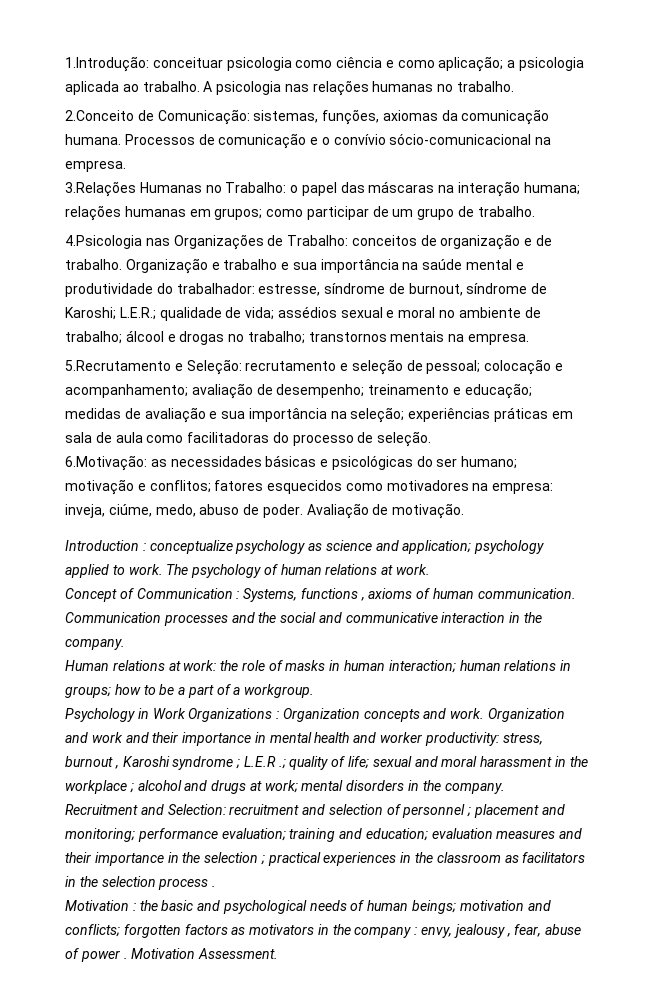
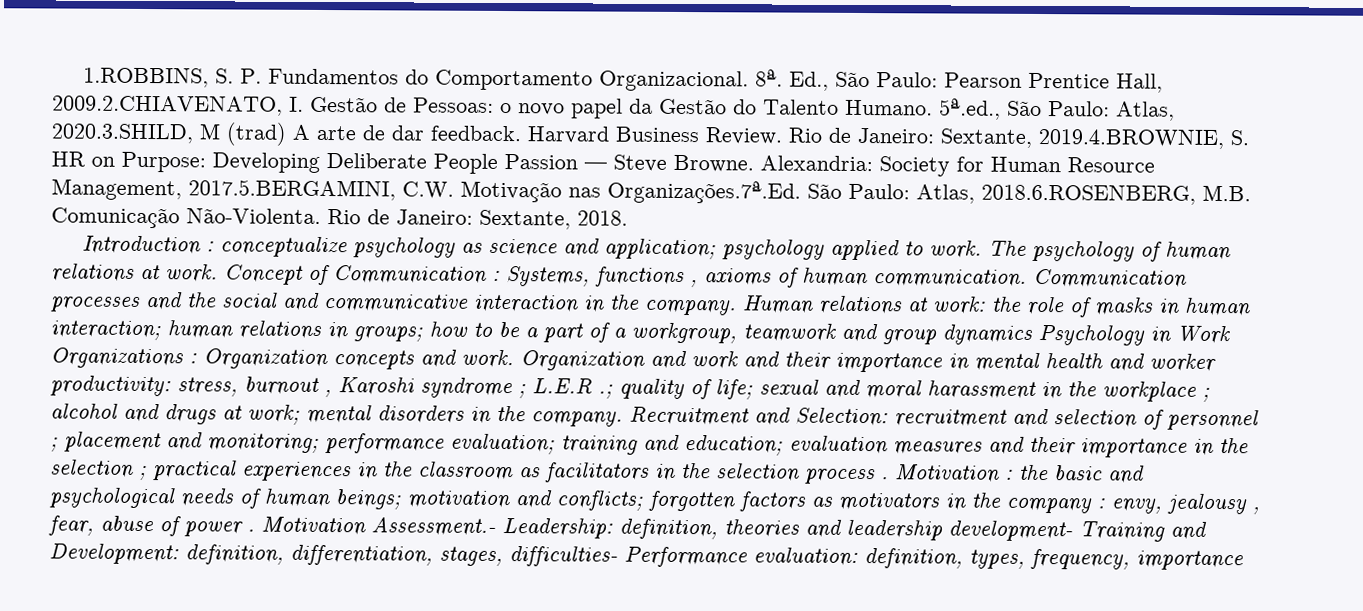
- 1.Introdução: conceituar psicologia como ciência e como aplicação; a psicologia aplicada ao trabalho. A psicologia nas relações humanas no trabalho.
- 2.Conceito de Comunicação: sistemas, funções, axiomas da comunicação humana. Processos de comunicação e o convívio sócio-comunicacional na empresa.
- 3.Relações Humanas no Trabalho: o papel das máscaras na interação humana; relações humanas em grupos; como participar de um grupo de trabalho.
- 4.Psicologia nas Organizações de Trabalho: conceitos de organização e de trabalho. Organização e trabalho e sua importância na saúde mental e produtividade do trabalhador: estresse, síndrome de burnout, síndrome de Karoshi; L.E.R.; qualidade de vida; assédios sexual e moral no ambiente de trabalho; álcool e drogas no trabalho; transtornos mentais na empresa.
- 5.Recrutamento e Seleção: recrutamento e seleção de pessoal; colocação e acompanhamento; avaliação de desempenho; treinamento e educação; medidas de avaliação e sua importância na seleção; experiências práticas em sala de aula como facilitadoras do processo de seleção.
- 6.Motivação: as necessidades básicas e psicológicas do ser humano; motivação e conflitos; fatores esquecidos como motivadores na empresa: inveja, ciúme, medo, abuso de poder. Avaliação de motivação.
+ 1.ROBBINS, S. P. Fundamentos do Comportamento Organizacional. 8ª. Ed., São Paulo: Pearson Prentice Hall, 2009.2.CHIAVENATO, I. Gestão de Pessoas: o novo papel da Gestão do Talento Humano. 5ª.ed., São Paulo: Atlas, 2020.3.SHILD, M (trad) A arte de dar feedback. Harvard Business Review. Rio de Janeiro: Sextante, 2019.4.BROWNIE, S. HR on Purpose: Developing Deliberate People Passion — Steve Browne. Alexandria: Society for Human Resource Management, 2017.5.BERGAMINI, C.W. Motivação nas Organizações.7ª.Ed. São Paulo: Atlas, 2018.6.ROSENBERG, M.B. Comunicação Não-Violenta. Rio de Janeiro: Sextante, 2018.
- The psychology of human relations at work.
- Concept of Communication : Systems, functions , axioms of human communication.
+ The psychology of human relations at work. Concept of Communication : Systems, functions , axioms of human communication.
- Communication processes and the social and communicative interaction in the company.
- Human relations at work: the role of masks in human interaction; human relations in groups; how to be a part of a workgroup.
- Psychology in Work Organizations : Organization concepts and work.
+ Communication processes and the social and communicative interaction in the company. Human relations at work: the role of masks in human interaction; human relations in groups; how to be a part of a workgroup, teamwork and group dynamics Psychology in Work Organizations : Organization concepts and work.
- mental disorders in the company.
- Recruitment and Selection:
+ mental disorders in the company. Recruitment and Selection:
- practical experiences in the classroom as facilitators in the selection process .
- Motivation :
+ practical experiences in the classroom as facilitators in the selection process . Motivation :
- Motivation Assessment.
+ Motivation Assessment.- Leadership: definition, theories and leadership development- Training and Development: definition, differentiation, stages, difficulties- Performance evaluation: definition, types, frequency, importance

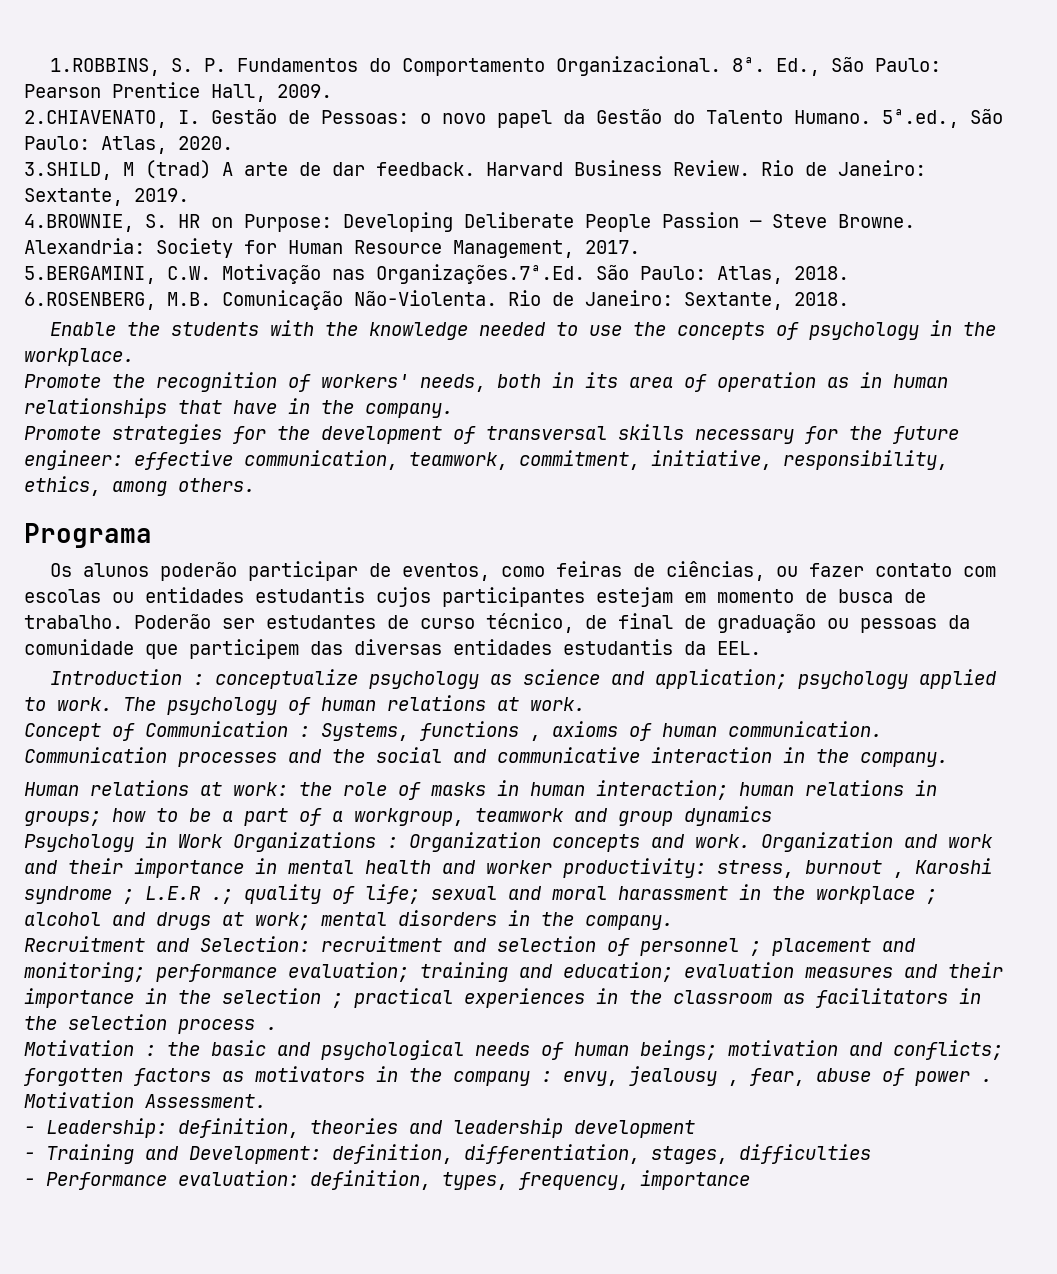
- Ed., São Paulo: Pearson Prentice Hall, 2009.2.CHIAVENATO, I. Gestão de Pessoas: o novo papel da Gestão do Talento Humano.
+ Ed., São Paulo: Pearson Prentice Hall, 2009.
+ 2.CHIAVENATO, I. Gestão de Pessoas: o novo papel da Gestão do Talento Humano.
- 5ª.ed., São Paulo: Atlas, 2020.3.SHILD, M (trad) A arte de dar feedback.
+ 5ª.ed., São Paulo: Atlas, 2020.
+ 3.SHILD, M (trad) A arte de dar feedback.
- Rio de Janeiro: Sextante, 2019.4.BROWNIE, S. HR on Purpose: Developing Deliberate People Passion — Steve Browne.
+ Rio de Janeiro: Sextante, 2019.
+ 4.BROWNIE, S. HR on Purpose: Developing Deliberate People Passion — Steve Browne.
- Alexandria: Society for Human Resource Management, 2017.5.BERGAMINI, C.W. Motivação nas Organizações.7ª.Ed. São Paulo: Atlas, 2018.6.ROSENBERG, M.B. Comunicação Não-Violenta.
+ Alexandria: Society for Human Resource Management, 2017.
+ 5.BERGAMINI, C.W. Motivação nas Organizações.7ª.Ed. São Paulo: Atlas, 2018.
+ 6.ROSENBERG, M.B. Comunicação Não-Violenta.
+ Enable the students with the knowledge needed to use the concepts of psychology in the workplace.
+ Promote the recognition of workers' needs, both in its area of operation as in human relationships that have in the company.
+ Promote strategies for the development of transversal skills necessary for the future engineer: effective communication, teamwork, commitment, initiative, responsibility, ethics, among others.
+ Programa
+ Os alunos poderão participar de eventos, como feiras de ciências, ou fazer contato com escolas ou entidades estudantis cujos participantes estejam em momento de busca de trabalho. Poderão ser estudantes de curso técnico, de final de graduação ou pessoas da comunidade que participem das diversas entidades estudantis da EEL.
- The psychology of human relations at work. Concept of Communication : Systems, functions , axioms of human communication.
+ The psychology of human relations at work.
+ Concept of Communication : Systems, functions , axioms of human communication.
- Communication processes and the social and communicative interaction in the company. Human relations at work: the role of masks in human interaction; human relations in groups; how to be a part of a workgroup, teamwork and group dynamics Psychology in Work Organizations : Organization concepts and work.
+ Communication processes and the social and communicative interaction in the company.
+ Human relations at work: the role of masks in human interaction; human relations in groups; how to be a part of a workgroup, teamwork and group dynamics
+ Psychology in Work Organizations : Organization concepts and work.
- mental disorders in the company. Recruitment and Selection:
+ mental disorders in the company.
+ Recruitment and Selection:
- practical experiences in the classroom as facilitators in the selection process . Motivation :
+ practical experiences in the classroom as facilitators in the selection process .
+ Motivation :
- Motivation Assessment.- Leadership: definition, theories and leadership development- Training and Development: definition, differentiation, stages, difficulties- Performance evaluation: definition, types, frequency, importance
+ Motivation Assessment.
+ - Leadership: definition, theories and leadership development
+ - Training and Development: definition, differentiation, stages, difficulties
+ - Performance evaluation: definition, types, frequency, importance

